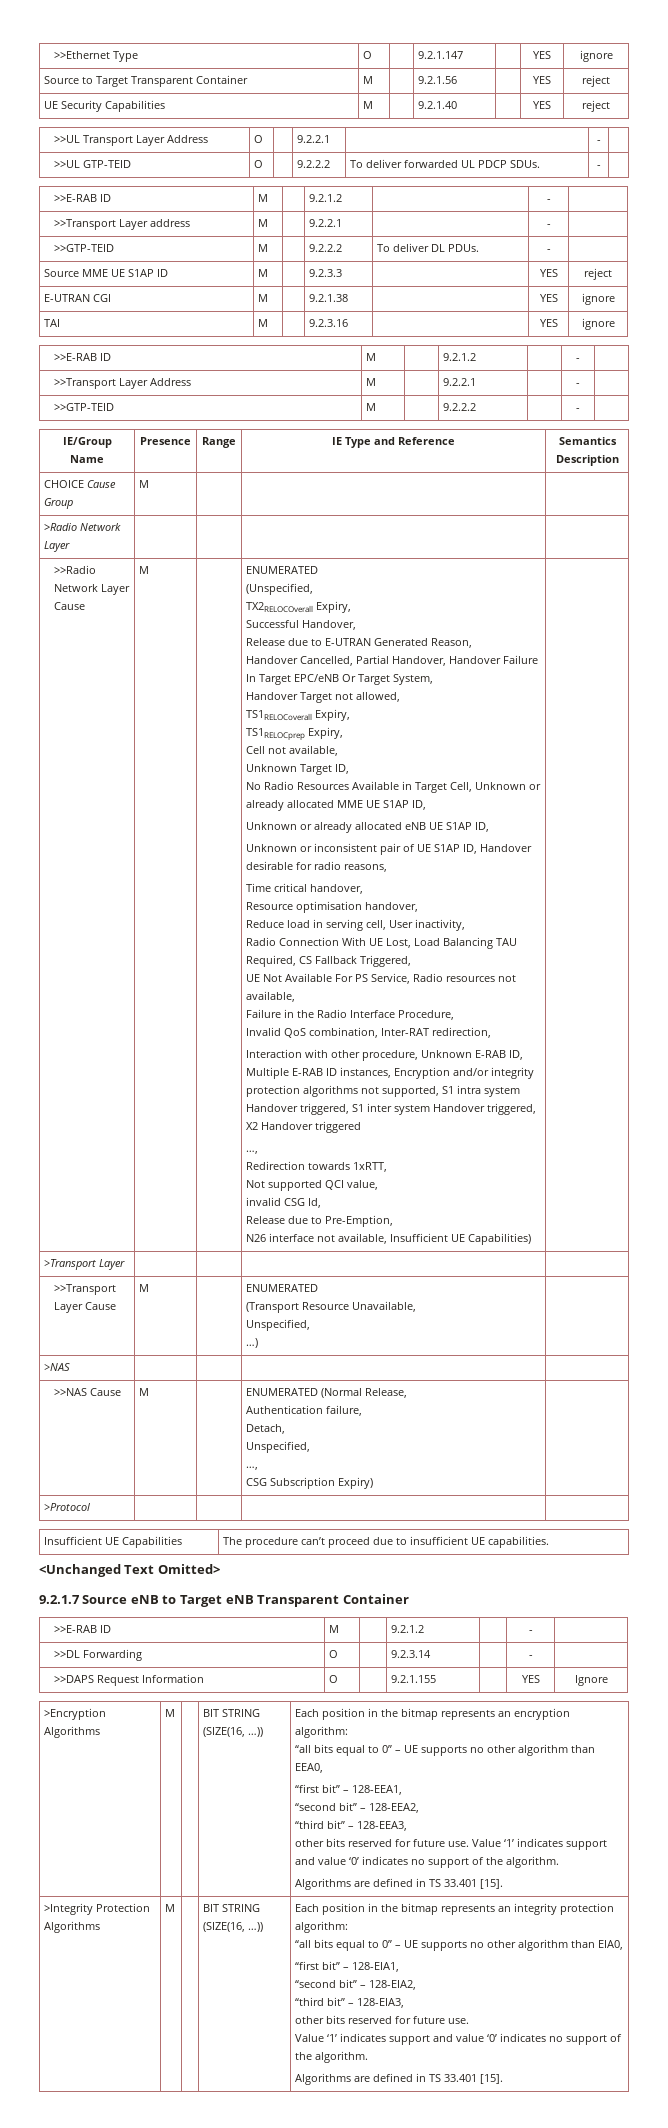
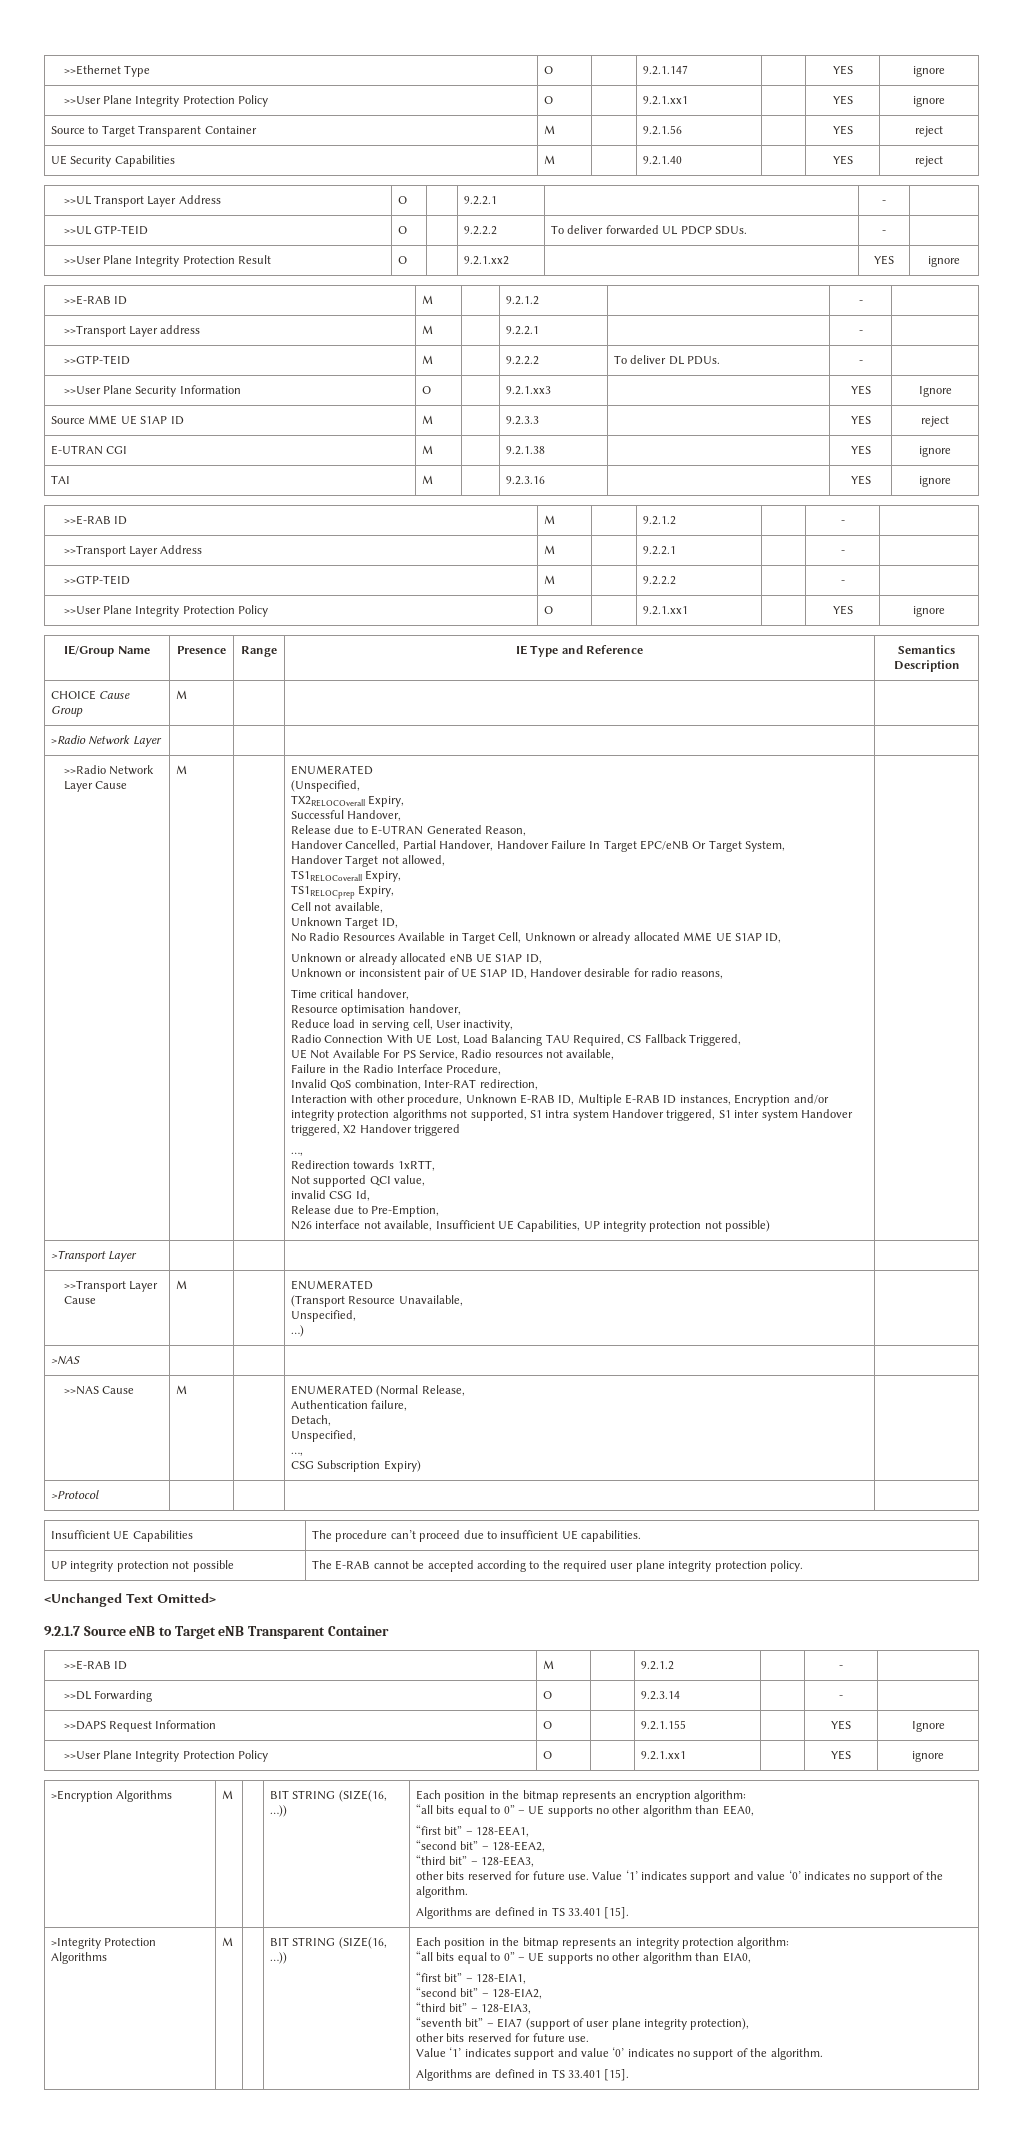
  >>Ethernet Type | O | | 9.2.1.147 | | YES | ignore
+ >>User Plane Integrity Protection Policy | O | | 9.2.1.xx1 | | YES | ignore
+ >>User Plane Integrity Protection Result | O | | 9.2.1.xx2 | | YES | ignore
+ >>User Plane Security Information | O | | 9.2.1.xx3 | | YES | Ignore
  >>GTP-TEID | M | | 9.2.2.2 | | - |
+ >>User Plane Integrity Protection Policy | O | | 9.2.1.xx1 | | YES | ignore
- N26 interface not available, Insufficient UE Capabilities)
+ N26 interface not available, Insufficient UE Capabilities, UP integrity protection not possible)
+ UP integrity protection not possible | The E-RAB cannot be accepted according to the required user plane integrity protection policy.
  >>DAPS Request Information | O | | 9.2.1.155 | | YES | Ignore
+ >>User Plane Integrity Protection Policy | O | | 9.2.1.xx1 | | YES | ignore
+ “seventh bit” – EIA7 (support of user plane integrity protection),

